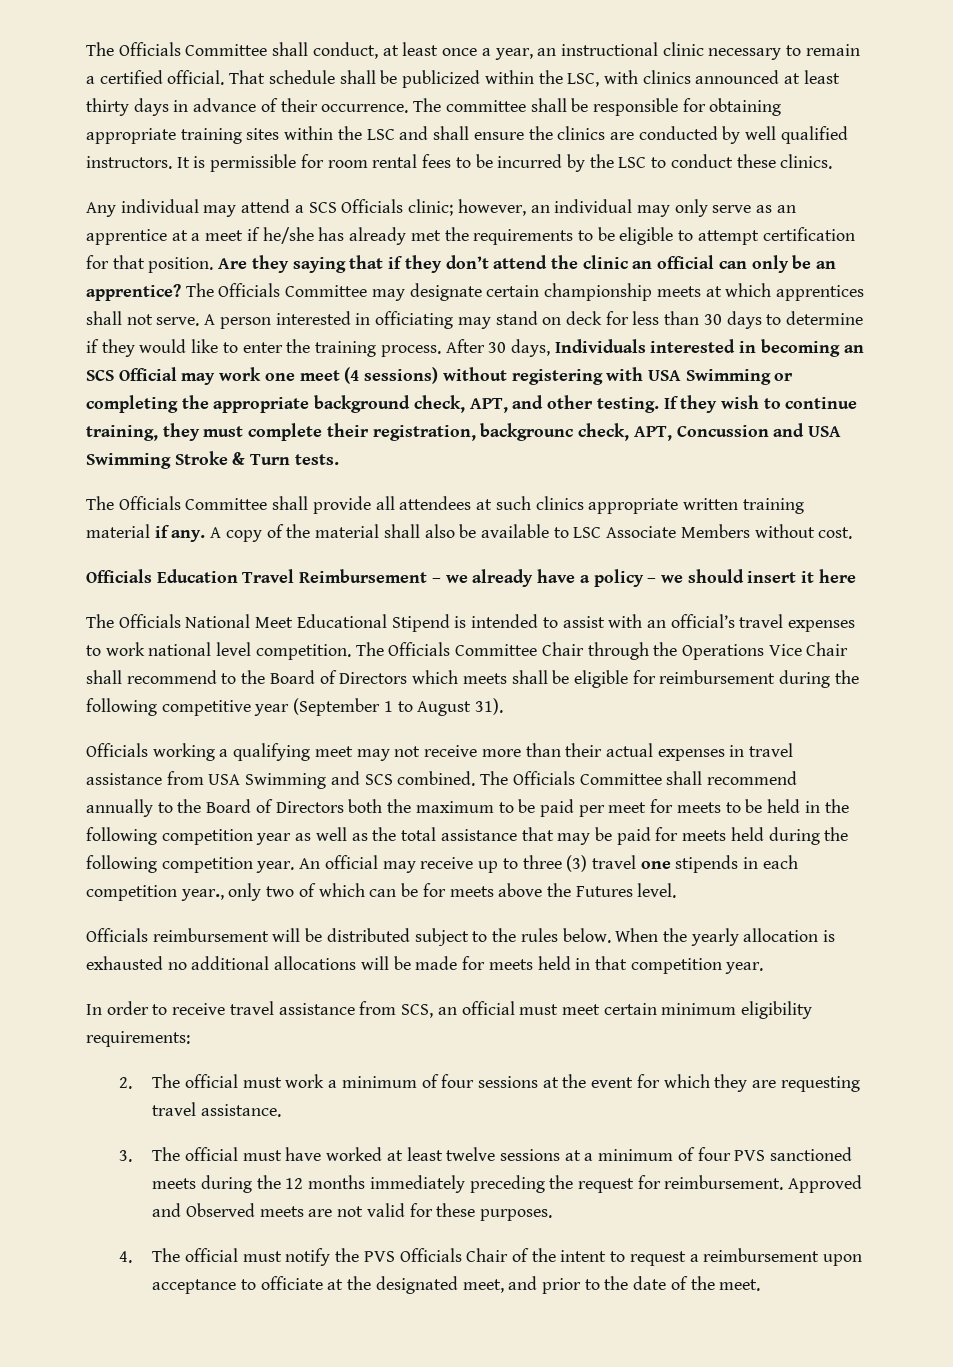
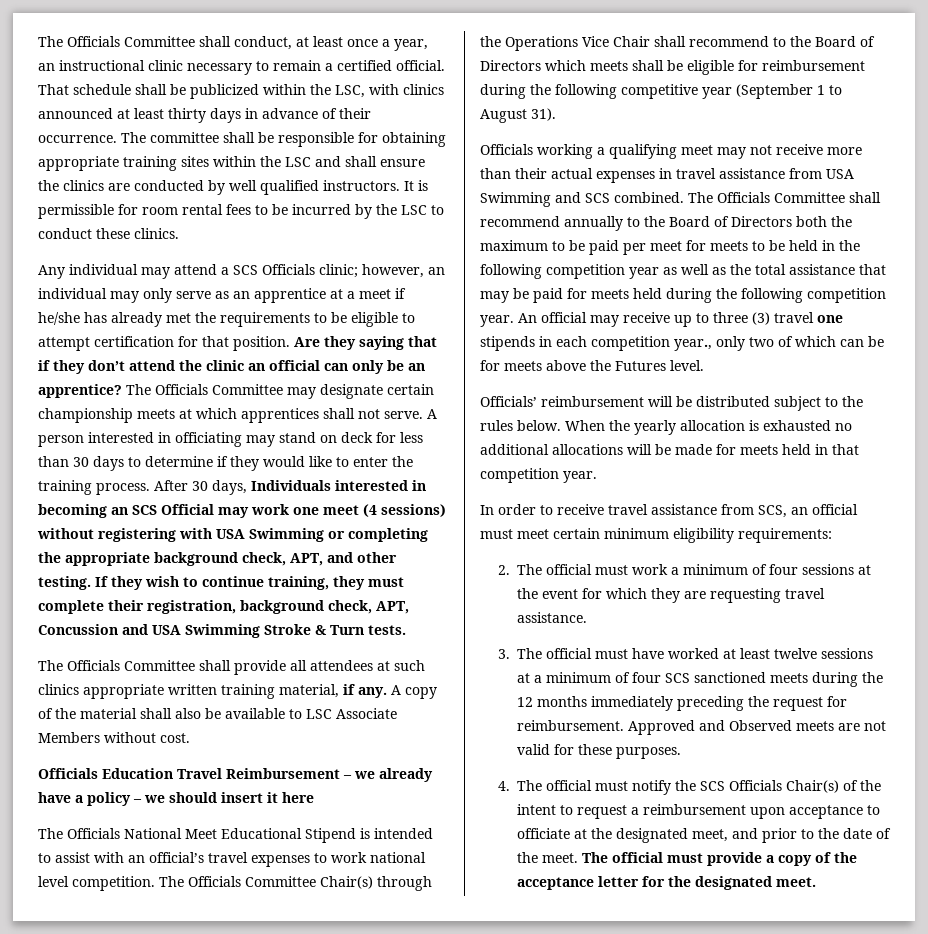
- If they wish to continue training, they must complete their registration, backgrounc check, APT, Concussion and USA Swimming Stroke & Turn tests.
+ If they wish to continue training, they must complete their registration, background check, APT, Concussion and USA Swimming Stroke & Turn tests.
- The Officials Committee shall provide all attendees at such clinics appropriate written training material if any.
+ The Officials Committee shall provide all attendees at such clinics appropriate written training material, if any.
- The Officials Committee Chair through the Operations Vice Chair shall recommend to the Board of Directors which meets shall be eligible for reimbursement during the following competitive year (September 1 to August 31).
+ The Officials Committee Chair(s) through the Operations Vice Chair shall recommend to the Board of Directors which meets shall be eligible for reimbursement during the following competitive year (September 1 to August 31).
- Officials reimbursement will be distributed subject to the rules below.
+ Officials’ reimbursement will be distributed subject to the rules below.
- 3. The official must have worked at least twelve sessions at a minimum of four PVS sanctioned meets during the 12 months immediately preceding the request for reimbursement.
+ 3. The official must have worked at least twelve sessions at a minimum of four SCS sanctioned meets during the 12 months immediately preceding the request for reimbursement.
- 4. The official must notify the PVS Officials Chair of the intent to request a reimbursement upon acceptance to officiate at the designated meet, and prior to the date of the meet.
+ 4. The official must notify the SCS Officials Chair(s) of the intent to request a reimbursement upon acceptance to officiate at the designated meet, and prior to the date of the meet.
+ The official must provide a copy of the acceptance letter for the designated meet.

